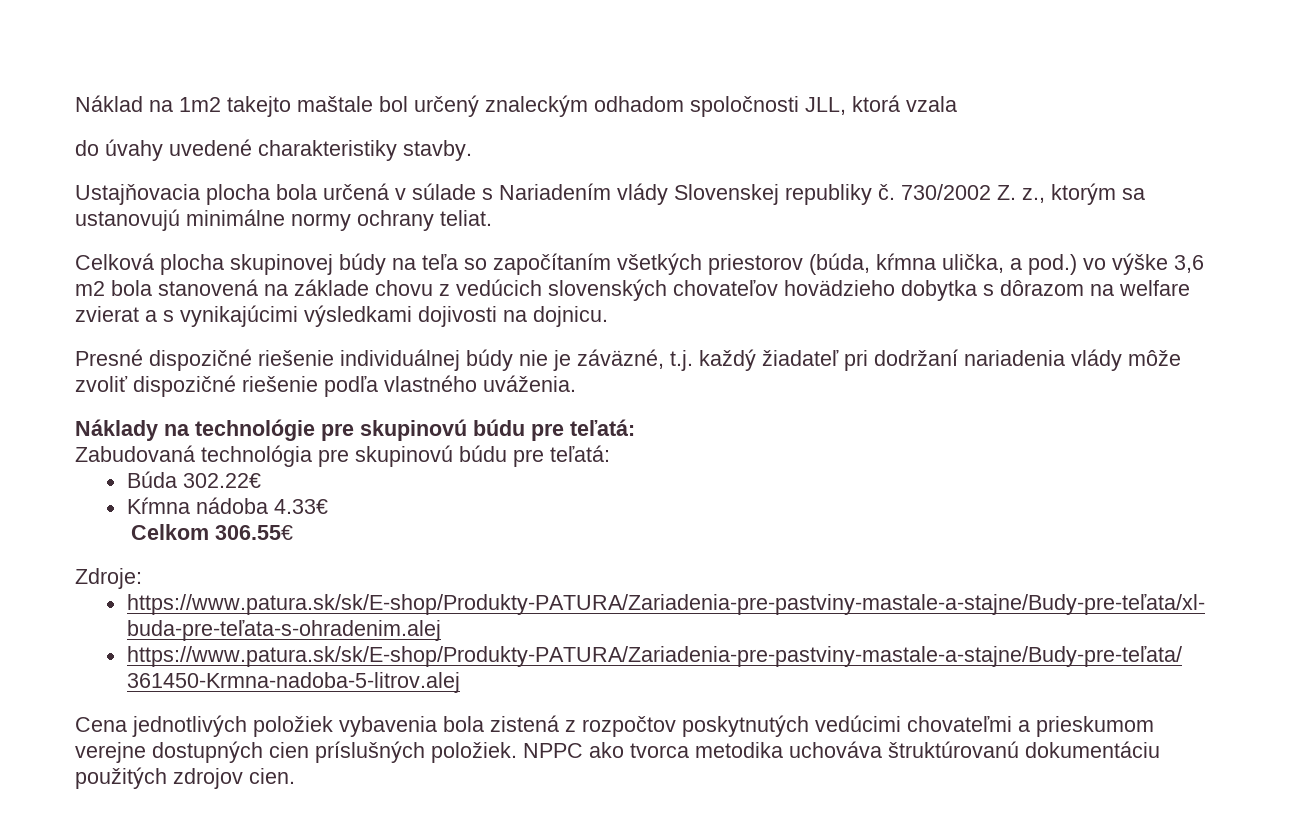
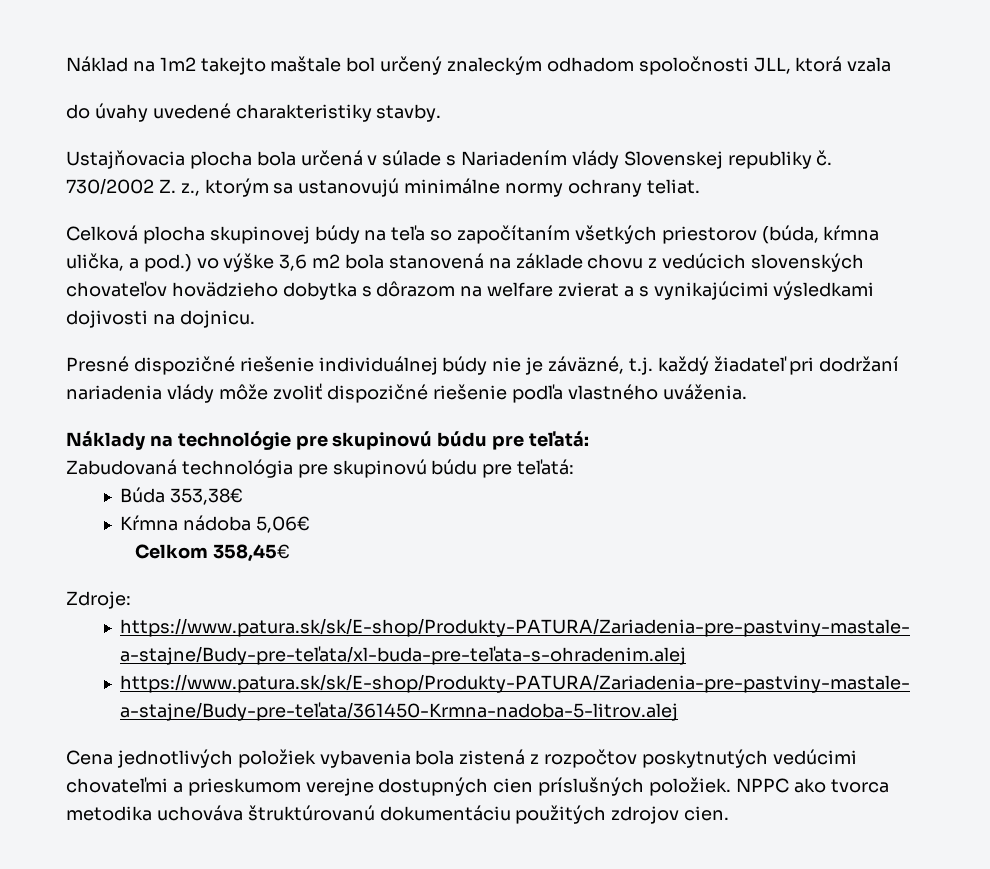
- Búda 302.22€
+ Búda 353,38€
- Kŕmna nádoba 4.33€
+ Kŕmna nádoba 5,06€
- Celkom 306.55€
+ Celkom 358,45€

